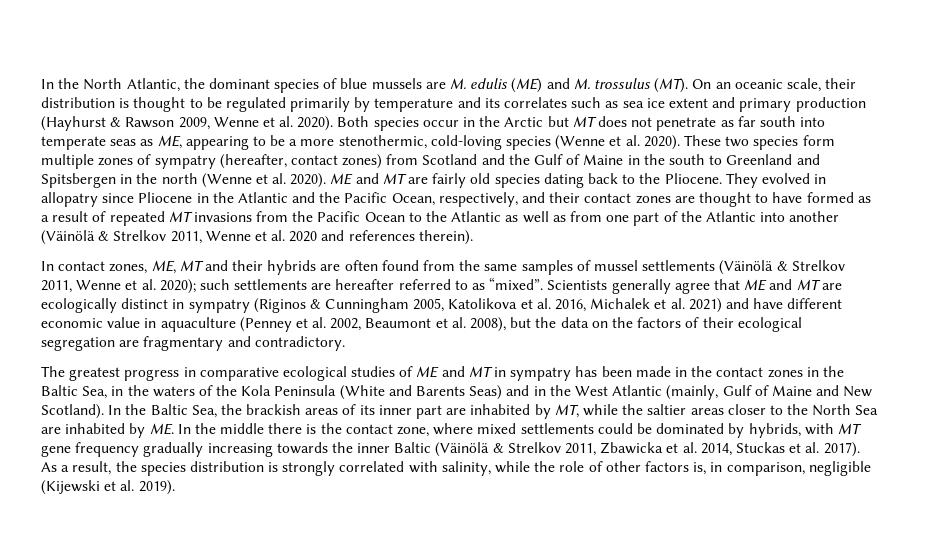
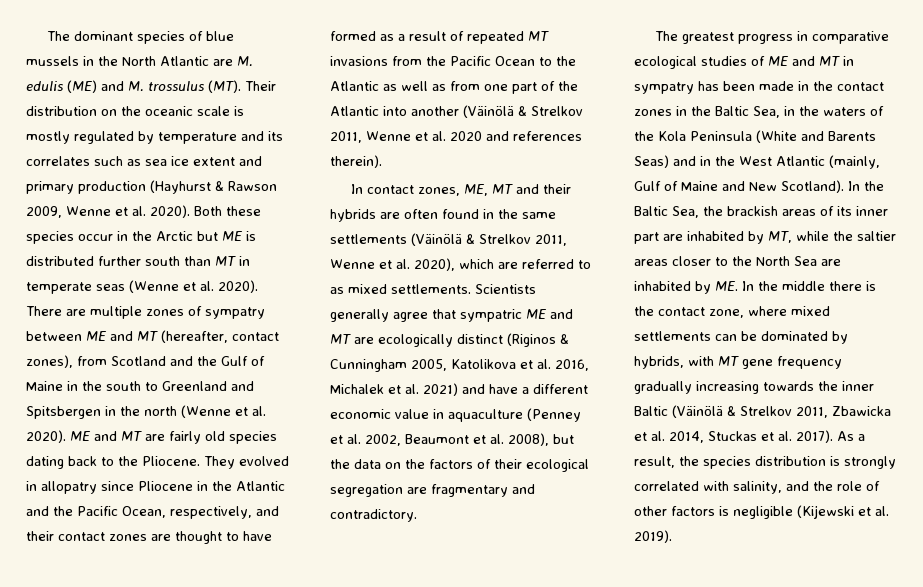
- In the North Atlantic, the dominant species of blue mussels are M. edulis (ME) and M. trossulus (MT). On an oceanic scale, their distribution is thought to be regulated primarily by temperature and its correlates such as sea ice extent and primary production (Hayhurst & Rawson 2009, Wenne et al. 2020).
+ The dominant species of blue mussels in the North Atlantic are M. edulis (ME) and M. trossulus (MT). Their distribution on the oceanic scale is mostly regulated by temperature and its correlates such as sea ice extent and primary production (Hayhurst & Rawson 2009, Wenne et al. 2020).
- Both species occur in the Arctic but MT does not penetrate as far south into temperate seas as ME, appearing to be a more stenothermic, cold-loving species (Wenne et al. 2020). These two species form multiple zones of sympatry (hereafter, contact zones) from Scotland and the Gulf of Maine in the south to Greenland and Spitsbergen in the north (Wenne et al. 2020).
+ Both these species occur in the Arctic but ME is distributed further south than MT in temperate seas (Wenne et al. 2020). There are multiple zones of sympatry between ME and MT (hereafter, contact zones), from Scotland and the Gulf of Maine in the south to Greenland and Spitsbergen in the north (Wenne et al. 2020).
- In contact zones, ME, MT and their hybrids are often found from the same samples of mussel settlements (Väinölä & Strelkov 2011, Wenne et al. 2020); such settlements are hereafter referred to as “mixed”.
+ In contact zones, ME, MT and their hybrids are often found in the same settlements (Väinölä & Strelkov 2011, Wenne et al. 2020), which are referred to as mixed settlements.
- Scientists generally agree that ME and MT are ecologically distinct in sympatry (Riginos & Cunningham 2005, Katolikova et al. 2016, Michalek et al. 2021) and have different economic value in aquaculture (Penney et al. 2002, Beaumont et al. 2008), but the data on the factors of their ecological segregation are fragmentary and contradictory.
+ Scientists generally agree that sympatric ME and MT are ecologically distinct (Riginos & Cunningham 2005, Katolikova et al. 2016, Michalek et al. 2021) and have a different economic value in aquaculture (Penney et al. 2002, Beaumont et al. 2008), but the data on the factors of their ecological segregation are fragmentary and contradictory.
- In the Baltic Sea, the brackish areas of its inner part are inhabited by MT, while the saltier areas closer to the North Sea are inhabited by ME. In the middle there is the contact zone, where mixed settlements could be dominated by hybrids, with MT gene frequency gradually increasing towards the inner Baltic (Väinölä & Strelkov 2011, Zbawicka et al. 2014, Stuckas et al. 2017).
+ In the Baltic Sea, the brackish areas of its inner part are inhabited by MT, while the saltier areas closer to the North Sea are inhabited by ME. In the middle there is the contact zone, where mixed settlements can be dominated by hybrids, with MT gene frequency gradually increasing towards the inner Baltic (Väinölä & Strelkov 2011, Zbawicka et al. 2014, Stuckas et al. 2017).
- As a result, the species distribution is strongly correlated with salinity, while the role of other factors is, in comparison, negligible (Kijewski et al. 2019).
+ As a result, the species distribution is strongly correlated with salinity, and the role of other factors is negligible (Kijewski et al. 2019).

